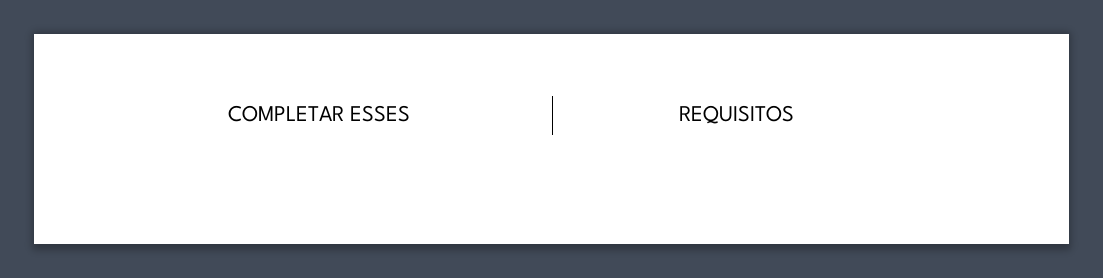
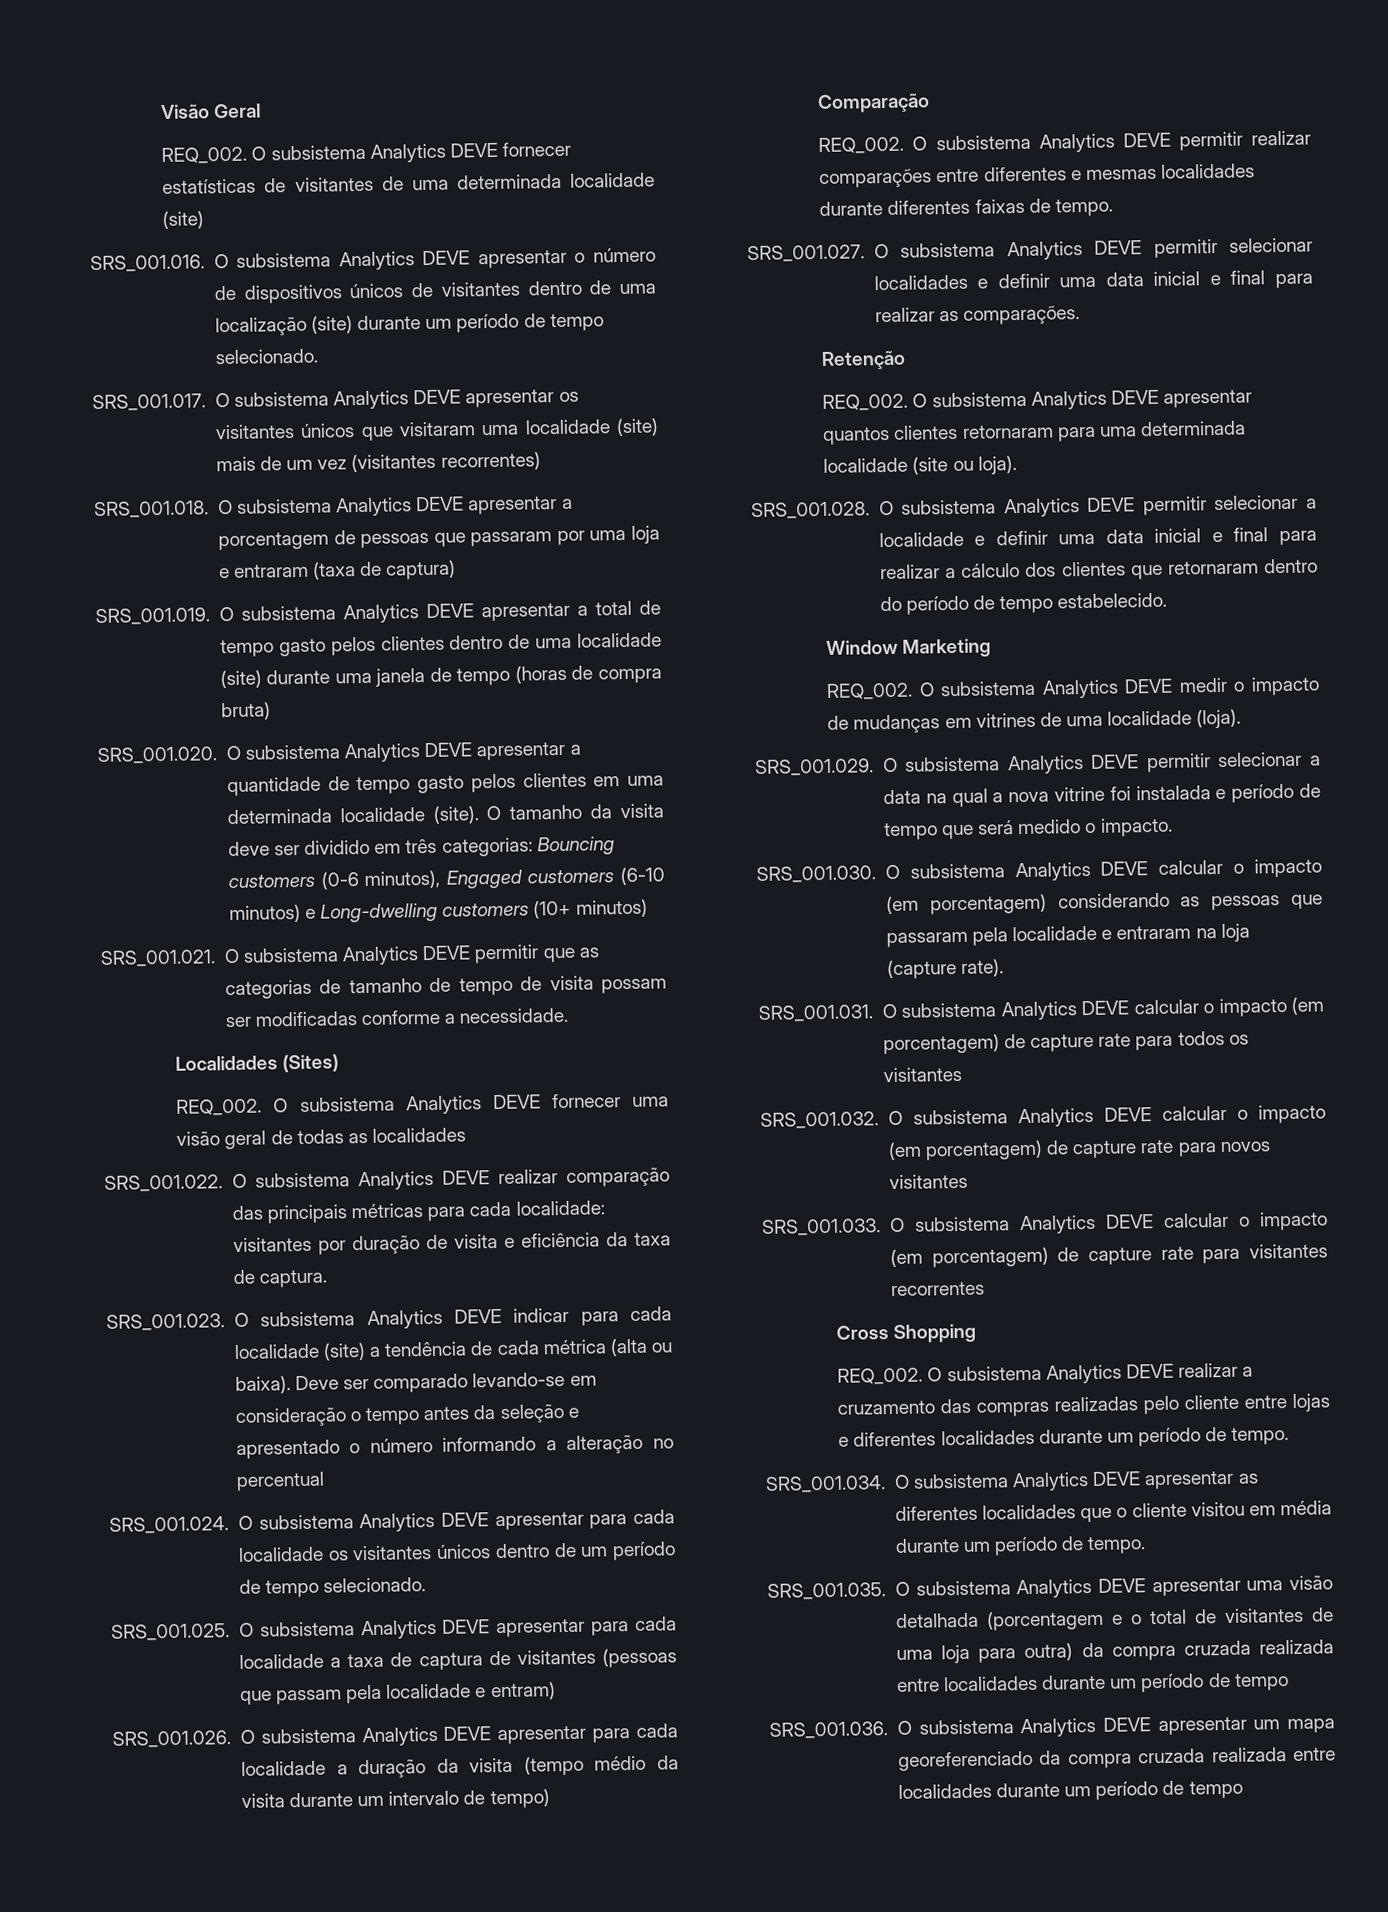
- COMPLETAR ESSES REQUISITOS
+ Visão Geral
+ REQ_002. O subsistema Analytics DEVE fornecer estatísticas de visitantes de uma determinada localidade (site)
+ SRS_001.016. O subsistema Analytics DEVE apresentar o número de dispositivos únicos de visitantes dentro de uma localização (site) durante um período de tempo selecionado.
+ SRS_001.017. O subsistema Analytics DEVE apresentar os visitantes únicos que visitaram uma localidade (site) mais de um vez (visitantes recorrentes)
+ SRS_001.018. O subsistema Analytics DEVE apresentar a porcentagem de pessoas que passaram por uma loja e entraram (taxa de captura)
+ SRS_001.019. O subsistema Analytics DEVE apresentar a total de tempo gasto pelos clientes dentro de uma localidade (site) durante uma janela de tempo (horas de compra bruta)
+ SRS_001.020. O subsistema Analytics DEVE apresentar a quantidade de tempo gasto pelos clientes em uma determinada localidade (site). O tamanho da visita deve ser dividido em três categorias: Bouncing customers (0-6 minutos), Engaged customers (6-10 minutos) e Long-dwelling customers (10+ minutos)
+ SRS_001.021. O subsistema Analytics DEVE permitir que as categorias de tamanho de tempo de visita possam ser modificadas conforme a necessidade.
+ Localidades (Sites)
+ REQ_002. O subsistema Analytics DEVE fornecer uma visão geral de todas as localidades
+ SRS_001.022. O subsistema Analytics DEVE realizar comparação das principais métricas para cada localidade: visitantes por duração de visita e eficiência da taxa de captura.
+ SRS_001.023. O subsistema Analytics DEVE indicar para cada localidade (site) a tendência de cada métrica (alta ou baixa). Deve ser comparado levando-se em consideração o tempo antes da seleção e apresentado o número informando a alteração no percentual
+ SRS_001.024. O subsistema Analytics DEVE apresentar para cada localidade os visitantes únicos dentro de um período de tempo selecionado.
+ SRS_001.025. O subsistema Analytics DEVE apresentar para cada localidade a taxa de captura de visitantes (pessoas que passam pela localidade e entram)
+ SRS_001.026. O subsistema Analytics DEVE apresentar para cada localidade a duração da visita (tempo médio da visita durante um intervalo de tempo)
+ Comparação
+ REQ_002. O subsistema Analytics DEVE permitir realizar comparações entre diferentes e mesmas localidades durante diferentes faixas de tempo.
+ SRS_001.027. O subsistema Analytics DEVE permitir selecionar localidades e definir uma data inicial e final para realizar as comparações.
+ Retenção
+ REQ_002. O subsistema Analytics DEVE apresentar quantos clientes retornaram para uma determinada localidade (site ou loja).
+ SRS_001.028. O subsistema Analytics DEVE permitir selecionar a localidade e definir uma data inicial e final para realizar a cálculo dos clientes que retornaram dentro do período de tempo estabelecido.
+ Window Marketing
+ REQ_002. O subsistema Analytics DEVE medir o impacto de mudanças em vitrines de uma localidade (loja).
+ SRS_001.029. O subsistema Analytics DEVE permitir selecionar a data na qual a nova vitrine foi instalada e período de tempo que será medido o impacto.
+ SRS_001.030. O subsistema Analytics DEVE calcular o impacto (em porcentagem) considerando as pessoas que passaram pela localidade e entraram na loja (capture rate).
+ SRS_001.031. O subsistema Analytics DEVE calcular o impacto (em porcentagem) de capture rate para todos os visitantes
+ SRS_001.032. O subsistema Analytics DEVE calcular o impacto (em porcentagem) de capture rate para novos visitantes
+ SRS_001.033. O subsistema Analytics DEVE calcular o impacto (em porcentagem) de capture rate para visitantes recorrentes
+ Cross Shopping
+ REQ_002. O subsistema Analytics DEVE realizar a cruzamento das compras realizadas pelo cliente entre lojas e diferentes localidades durante um período de tempo.
+ SRS_001.034. O subsistema Analytics DEVE apresentar as diferentes localidades que o cliente visitou em média durante um período de tempo.
+ SRS_001.035. O subsistema Analytics DEVE apresentar uma visão detalhada (porcentagem e o total de visitantes de uma loja para outra) da compra cruzada realizada entre localidades durante um período de tempo
+ SRS_001.036. O subsistema Analytics DEVE apresentar um mapa georeferenciado da compra cruzada realizada entre localidades durante um período de tempo

